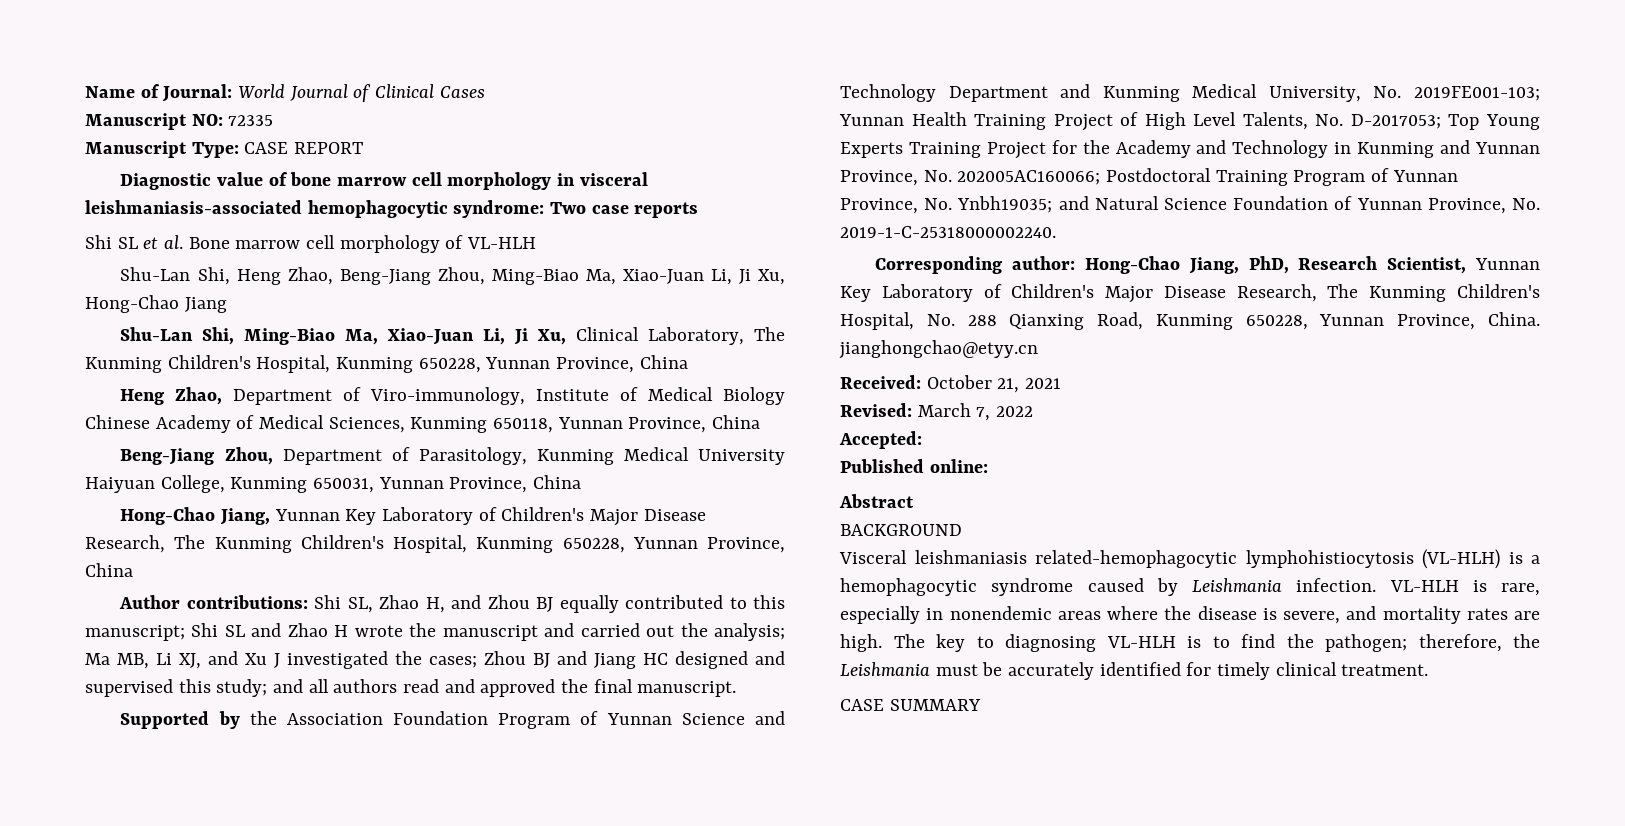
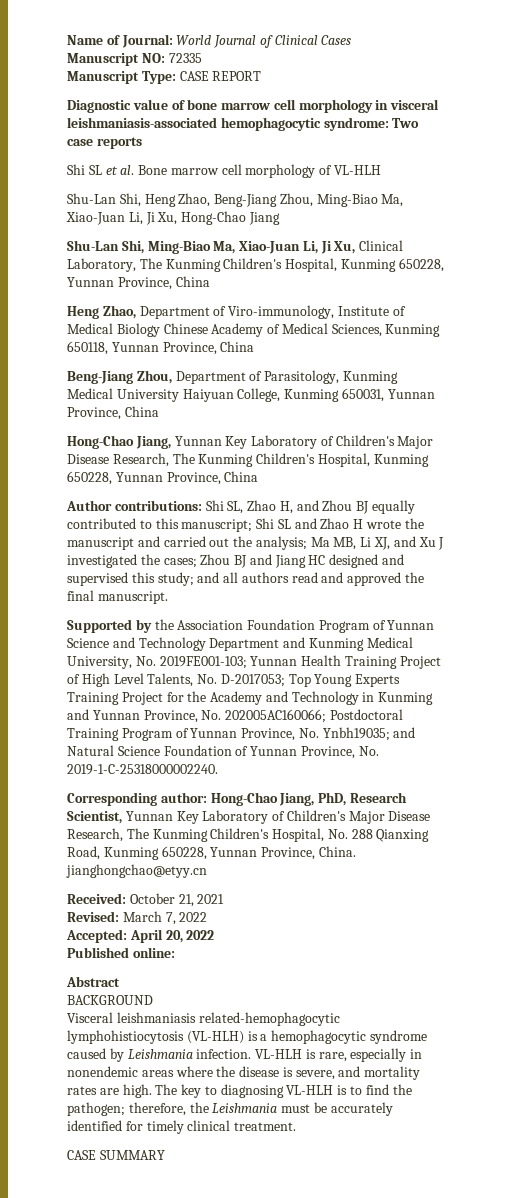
- Accepted:
+ Accepted: April 20, 2022

